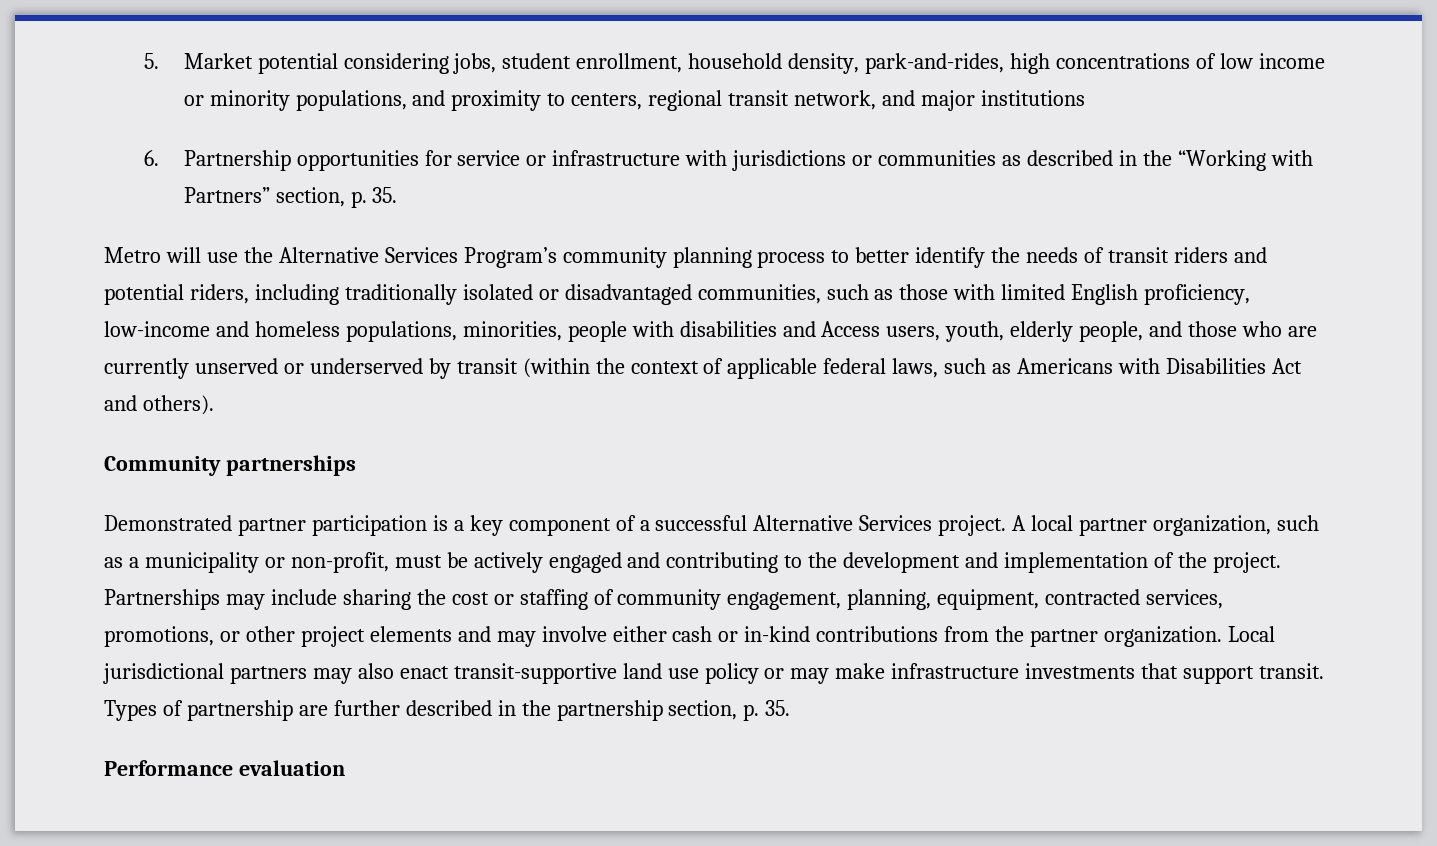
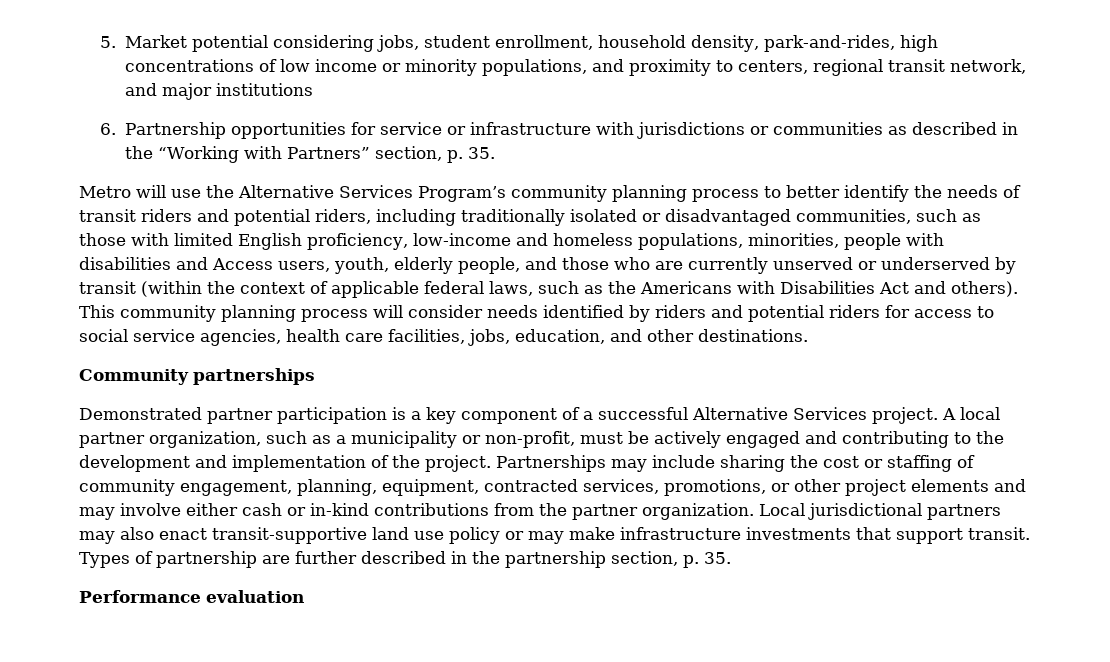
- Metro will use the Alternative Services Program’s community planning process to better identify the needs of transit riders and potential riders, including traditionally isolated or disadvantaged communities, such as those with limited English proficiency, low-income and homeless populations, minorities, people with disabilities and Access users, youth, elderly people, and those who are currently unserved or underserved by transit (within the context of applicable federal laws, such as Americans with Disabilities Act and others).
+ Metro will use the Alternative Services Program’s community planning process to better identify the needs of transit riders and potential riders, including traditionally isolated or disadvantaged communities, such as those with limited English proficiency, low-income and homeless populations, minorities, people with disabilities and Access users, youth, elderly people, and those who are currently unserved or underserved by transit (within the context of applicable federal laws, such as the Americans with Disabilities Act and others). This community planning process will consider needs identified by riders and potential riders for access to social service agencies, health care facilities, jobs, education, and other destinations.

